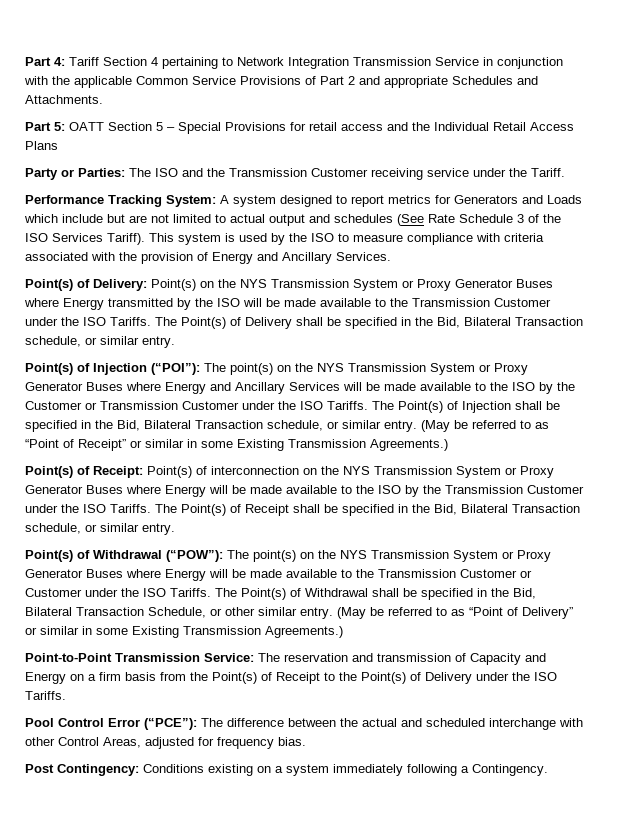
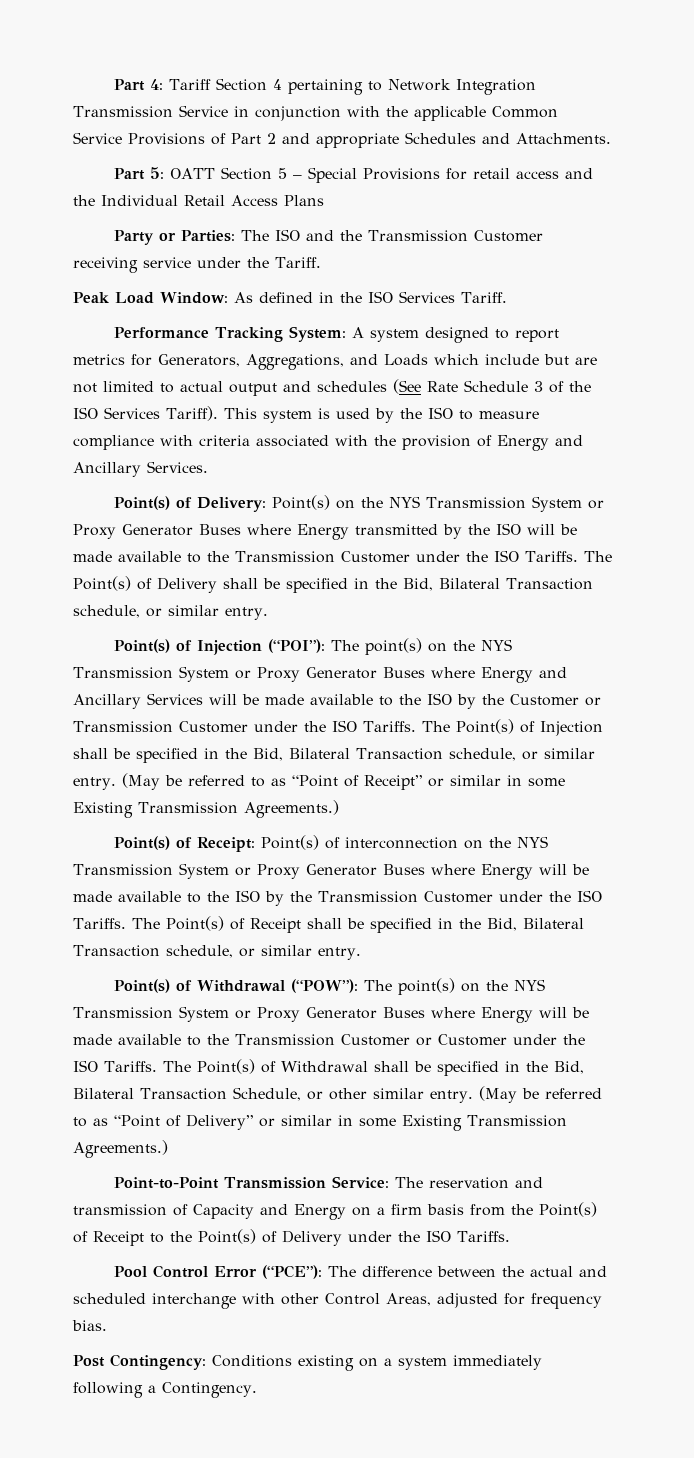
+ Peak Load Window: As defined in the ISO Services Tariff.
- Performance Tracking System: A system designed to report metrics for Generators and Loads which include but are not limited to actual output and schedules (See Rate Schedule 3 of the ISO Services Tariff).
+ Performance Tracking System: A system designed to report metrics for Generators, Aggregations, and Loads which include but are not limited to actual output and schedules (See Rate Schedule 3 of the ISO Services Tariff).

